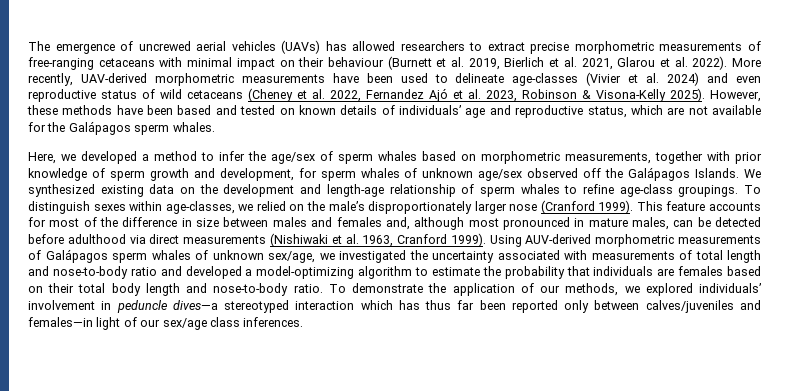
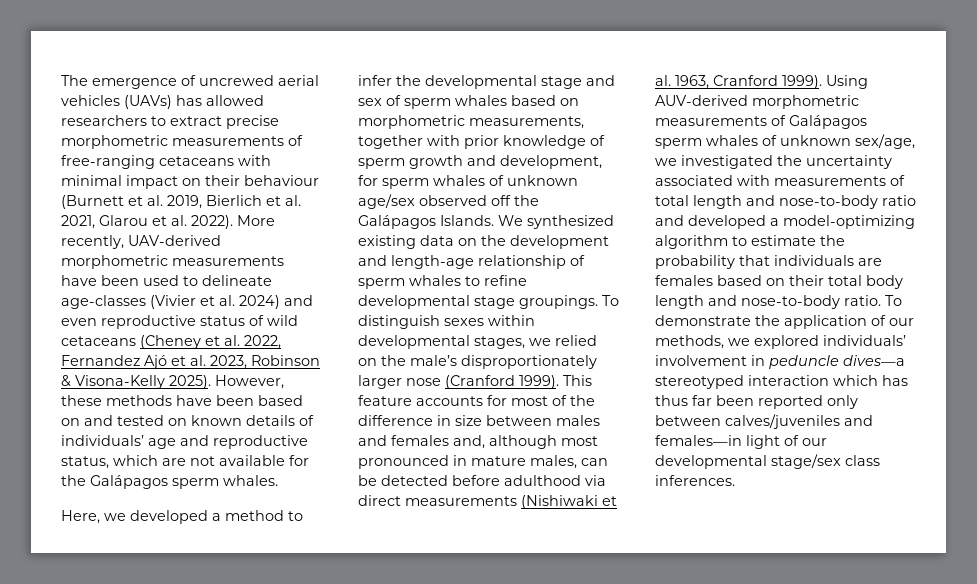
- However, these methods have been based and tested on known details of individuals’ age and reproductive status, which are not available for the Galápagos sperm whales.
+ However, these methods have been based on and tested on known details of individuals’ age and reproductive status, which are not available for the Galápagos sperm whales.
- Here, we developed a method to infer the age/sex of sperm whales based on morphometric measurements, together with prior knowledge of sperm growth and development, for sperm whales of unknown age/sex observed off the Galápagos Islands.
+ Here, we developed a method to infer the developmental stage and sex of sperm whales based on morphometric measurements, together with prior knowledge of sperm growth and development, for sperm whales of unknown age/sex observed off the Galápagos Islands.
- We synthesized existing data on the development and length-age relationship of sperm whales to refine age-class groupings.
+ We synthesized existing data on the development and length-age relationship of sperm whales to refine developmental stage groupings.
- To distinguish sexes within age-classes, we relied on the male’s disproportionately larger nose (Cranford 1999).
+ To distinguish sexes within developmental stages, we relied on the male’s disproportionately larger nose (Cranford 1999).
- To demonstrate the application of our methods, we explored individuals’ involvement in peduncle dives—a stereotyped interaction which has thus far been reported only between calves/juveniles and females—in light of our sex/age class inferences.
+ To demonstrate the application of our methods, we explored individuals’ involvement in peduncle dives—a stereotyped interaction which has thus far been reported only between calves/juveniles and females—in light of our developmental stage/sex class inferences.

